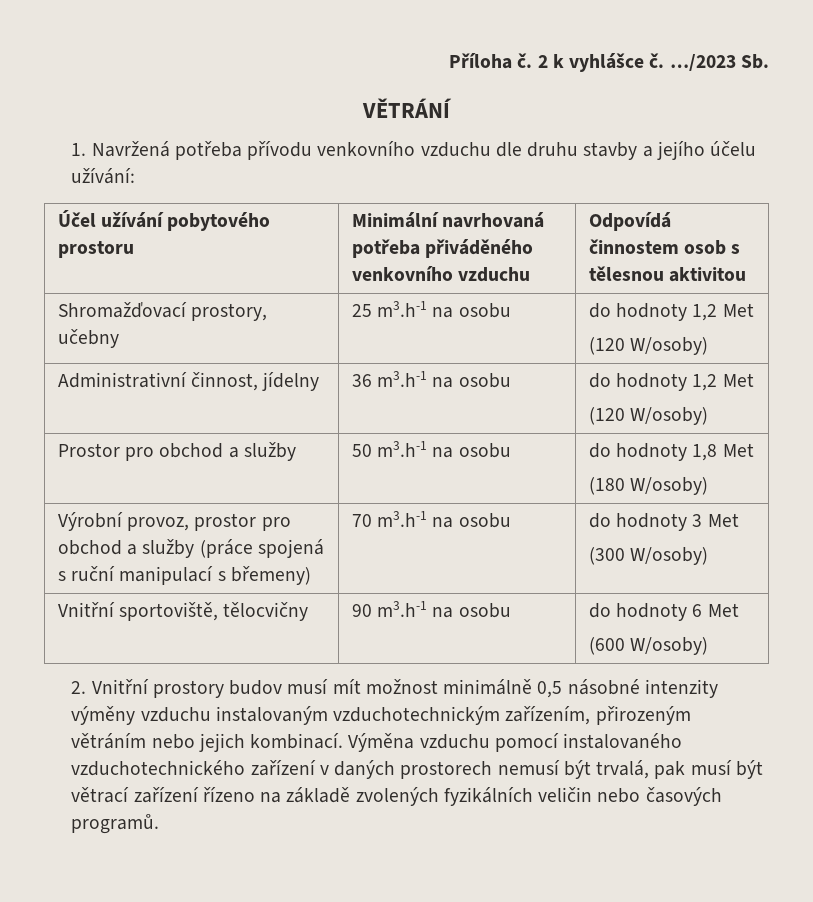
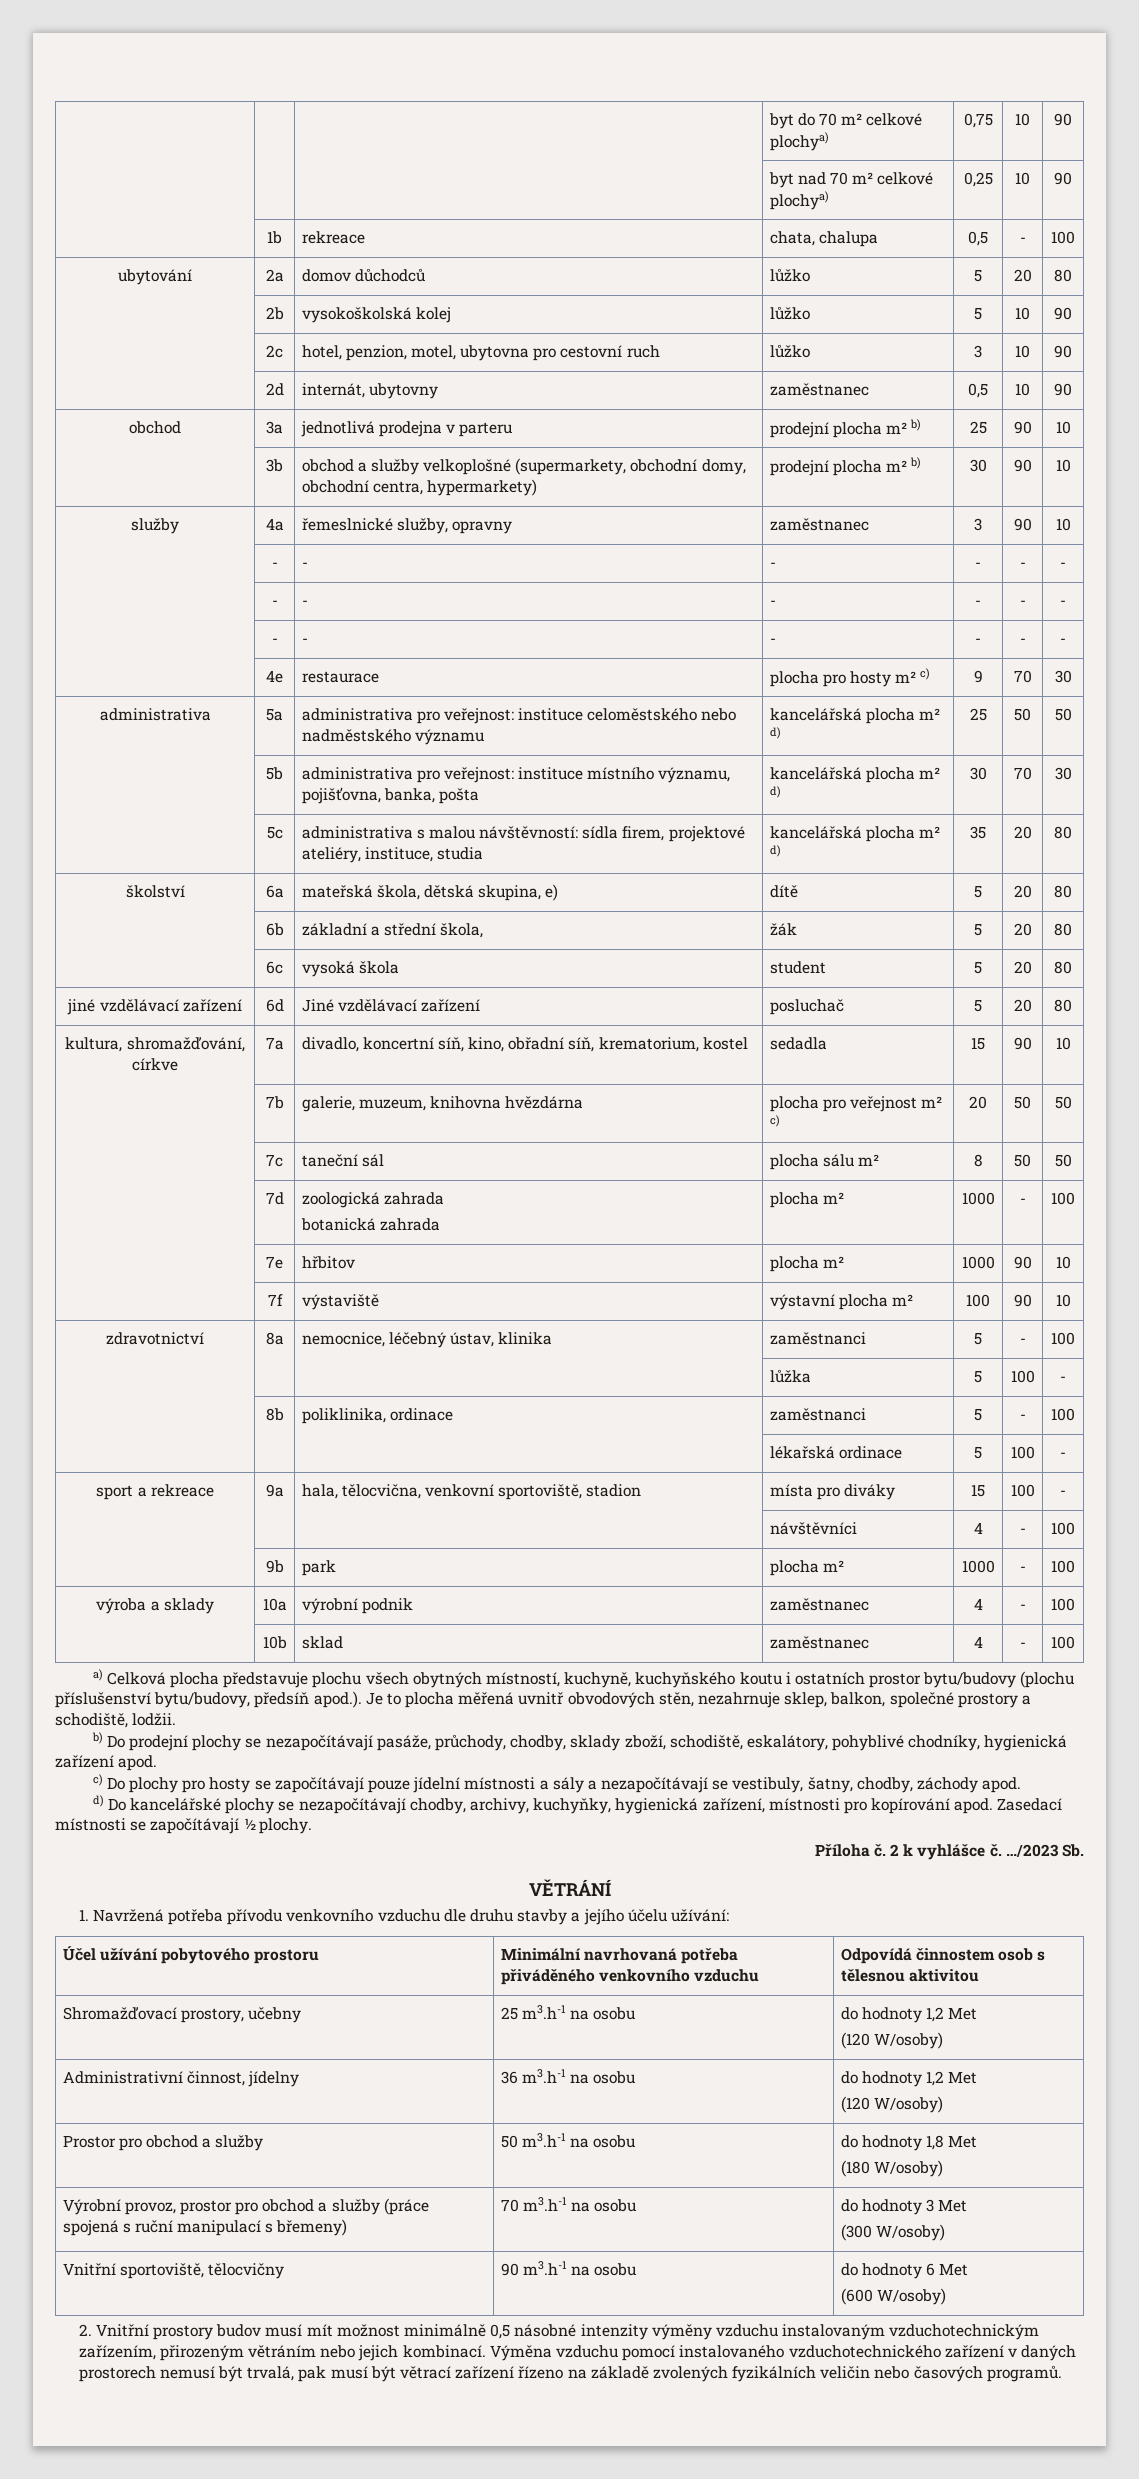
+ | | | byt do 70 m² celkové plochya) | 0,75 | 10 | 90
+ | | | byt nad 70 m² celkové plochya) | 0,25 | 10 | 90
+ | 1b | rekreace | chata, chalupa | 0,5 | - | 100
+ ubytování | 2a | domov důchodců | lůžko | 5 | 20 | 80
+ | 2b | vysokoškolská kolej | lůžko | 5 | 10 | 90
+ | 2c | hotel, penzion, motel, ubytovna pro cestovní ruch | lůžko | 3 | 10 | 90
+ | 2d | internát, ubytovny | zaměstnanec | 0,5 | 10 | 90
+ obchod | 3a | jednotlivá prodejna v parteru | prodejní plocha m² b) | 25 | 90 | 10
+ | 3b | obchod a služby velkoplošné (supermarkety, obchodní domy, obchodní centra, hypermarkety) | prodejní plocha m² b) | 30 | 90 | 10
+ služby | 4a | řemeslnické služby, opravny | zaměstnanec | 3 | 90 | 10
+ | - | - | - | - | - | -
+ | - | - | - | - | - | -
+ | - | - | - | - | - | -
+ | 4e | restaurace | plocha pro hosty m² c) | 9 | 70 | 30
+ administrativa | 5a | administrativa pro veřejnost: instituce celoměstského nebo nadměstského významu | kancelářská plocha m² d) | 25 | 50 | 50
+ | 5b | administrativa pro veřejnost: instituce místního významu, pojišťovna, banka, pošta | kancelářská plocha m² d) | 30 | 70 | 30
+ | 5c | administrativa s malou návštěvností: sídla firem, projektové ateliéry, instituce, studia | kancelářská plocha m² d) | 35 | 20 | 80
+ školství | 6a | mateřská škola, dětská skupina, e) | dítě | 5 | 20 | 80
+ | 6b | základní a střední škola, | žák | 5 | 20 | 80
+ | 6c | vysoká škola | student | 5 | 20 | 80
+ jiné vzdělávací zařízení | 6d | Jiné vzdělávací zařízení | posluchač | 5 | 20 | 80
+ kultura, shromažďování, církve | 7a | divadlo, koncertní síň, kino, obřadní síň, krematorium, kostel | sedadla | 15 | 90 | 10
+ | 7b | galerie, muzeum, knihovna hvězdárna | plocha pro veřejnost m² c) | 20 | 50 | 50
+ | 7c | taneční sál | plocha sálu m² | 8 | 50 | 50
+ | 7d | zoologická zahrada
+ botanická zahrada | plocha m² | 1000 | - | 100
+ | 7e | hřbitov | plocha m² | 1000 | 90 | 10
+ | 7f | výstaviště | výstavní plocha m² | 100 | 90 | 10
+ zdravotnictví | 8a | nemocnice, léčebný ústav, klinika | zaměstnanci | 5 | - | 100
+ | | | lůžka | 5 | 100 | -
+ | 8b | poliklinika, ordinace | zaměstnanci | 5 | - | 100
+ | | | lékařská ordinace | 5 | 100 | -
+ sport a rekreace | 9a | hala, tělocvična, venkovní sportoviště, stadion | místa pro diváky | 15 | 100 | -
+ | | | návštěvníci | 4 | - | 100
+ | 9b | park | plocha m² | 1000 | - | 100
+ výroba a sklady | 10a | výrobní podnik | zaměstnanec | 4 | - | 100
+ | 10b | sklad | zaměstnanec | 4 | - | 100
+ a) Celková plocha představuje plochu všech obytných místností, kuchyně, kuchyňského koutu i ostatních prostor bytu/budovy (plochu příslušenství bytu/budovy, předsíň apod.). Je to plocha měřená uvnitř obvodových stěn, nezahrnuje sklep, balkon, společné prostory a schodiště, lodžii.
+ b) Do prodejní plochy se nezapočítávají pasáže, průchody, chodby, sklady zboží, schodiště, eskalátory, pohyblivé chodníky, hygienická zařízení apod.
+ c) Do plochy pro hosty se započítávají pouze jídelní místnosti a sály a nezapočítávají se vestibuly, šatny, chodby, záchody apod.
+ d) Do kancelářské plochy se nezapočítávají chodby, archivy, kuchyňky, hygienická zařízení, místnosti pro kopírování apod. Zasedací místnosti se započítávají ½ plochy.

